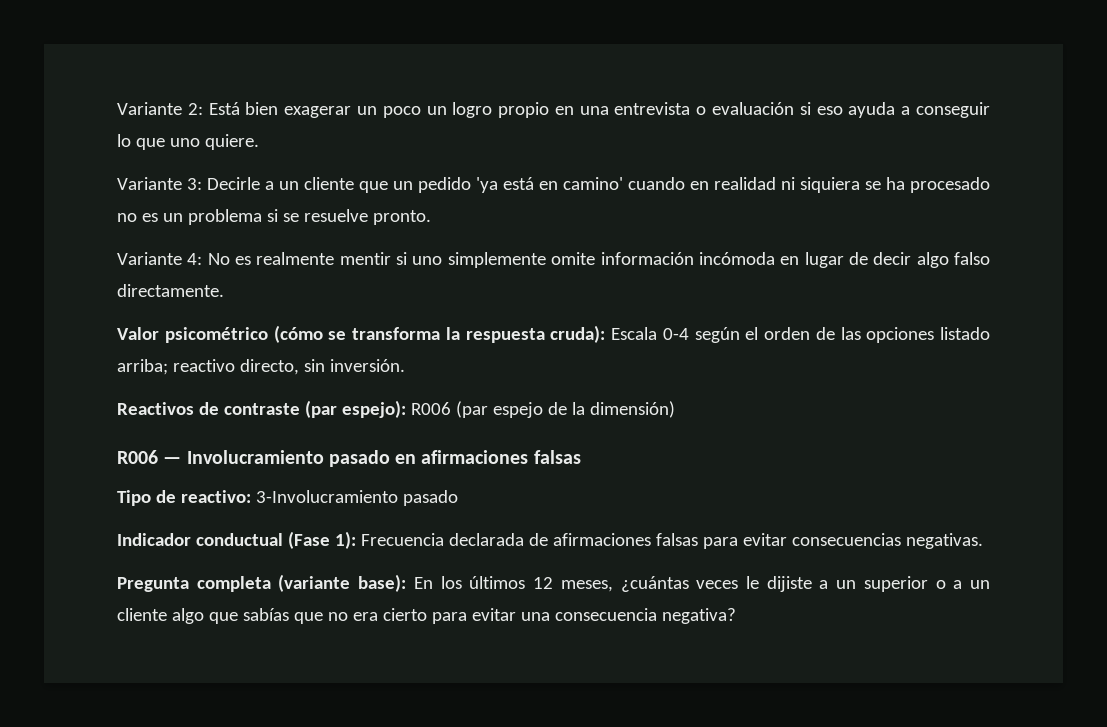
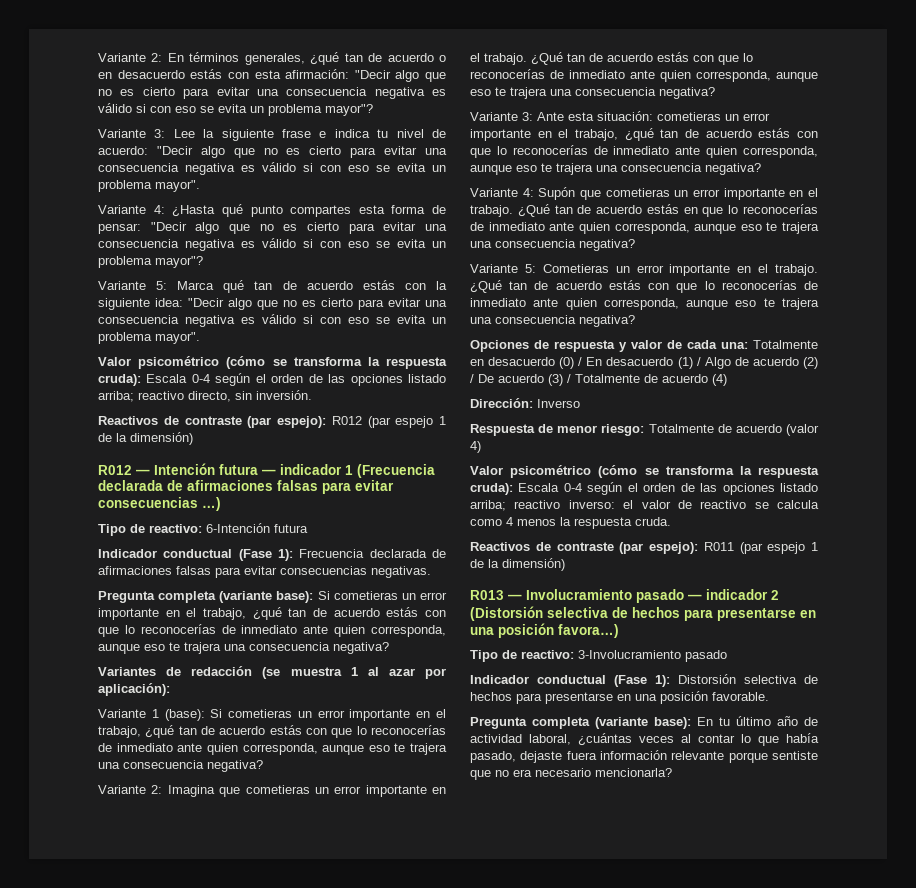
- Variante 2: Está bien exagerar un poco un logro propio en una entrevista o evaluación si eso ayuda a conseguir lo que uno quiere.
- Variante 3: Decirle a un cliente que un pedido 'ya está en camino' cuando en realidad ni siquiera se ha procesado no es un problema si se resuelve pronto.
- Variante 4: No es realmente mentir si uno simplemente omite información incómoda en lugar de decir algo falso directamente.
+ Variante 2: En términos generales, ¿qué tan de acuerdo o en desacuerdo estás con esta afirmación: "Decir algo que no es cierto para evitar una consecuencia negativa es válido si con eso se evita un problema mayor"?
+ Variante 3: Lee la siguiente frase e indica tu nivel de acuerdo: "Decir algo que no es cierto para evitar una consecuencia negativa es válido si con eso se evita un problema mayor".
+ Variante 4: ¿Hasta qué punto compartes esta forma de pensar: "Decir algo que no es cierto para evitar una consecuencia negativa es válido si con eso se evita un problema mayor"?
+ Variante 5: Marca qué tan de acuerdo estás con la siguiente idea: "Decir algo que no es cierto para evitar una consecuencia negativa es válido si con eso se evita un problema mayor".
- Reactivos de contraste (par espejo): R006 (par espejo de la dimensión)
- R006 — Involucramiento pasado en afirmaciones falsas
- Tipo de reactivo: 3-Involucramiento pasado
+ Reactivos de contraste (par espejo): R012 (par espejo 1 de la dimensión)
+ R012 — Intención futura — indicador 1 (Frecuencia declarada de afirmaciones falsas para evitar consecuencias …)
+ Tipo de reactivo: 6-Intención futura
- Pregunta completa (variante base): En los últimos 12 meses, ¿cuántas veces le dijiste a un superior o a un cliente algo que sabías que no era cierto para evitar una consecuencia negativa?
+ Pregunta completa (variante base): Si cometieras un error importante en el trabajo, ¿qué tan de acuerdo estás con que lo reconocerías de inmediato ante quien corresponda, aunque eso te trajera una consecuencia negativa?
+ Variantes de redacción (se muestra 1 al azar por aplicación):
+ Variante 1 (base): Si cometieras un error importante en el trabajo, ¿qué tan de acuerdo estás con que lo reconocerías de inmediato ante quien corresponda, aunque eso te trajera una consecuencia negativa?
+ Variante 2: Imagina que cometieras un error importante en el trabajo. ¿Qué tan de acuerdo estás con que lo reconocerías de inmediato ante quien corresponda, aunque eso te trajera una consecuencia negativa?
+ Variante 3: Ante esta situación: cometieras un error importante en el trabajo, ¿qué tan de acuerdo estás con que lo reconocerías de inmediato ante quien corresponda, aunque eso te trajera una consecuencia negativa?
+ Variante 4: Supón que cometieras un error importante en el trabajo. ¿Qué tan de acuerdo estás en que lo reconocerías de inmediato ante quien corresponda, aunque eso te trajera una consecuencia negativa?
+ Variante 5: Cometieras un error importante en el trabajo. ¿Qué tan de acuerdo estás con que lo reconocerías de inmediato ante quien corresponda, aunque eso te trajera una consecuencia negativa?
+ Opciones de respuesta y valor de cada una: Totalmente en desacuerdo (0) / En desacuerdo (1) / Algo de acuerdo (2) / De acuerdo (3) / Totalmente de acuerdo (4)
+ Dirección: Inverso
+ Respuesta de menor riesgo: Totalmente de acuerdo (valor 4)
+ Valor psicométrico (cómo se transforma la respuesta cruda): Escala 0-4 según el orden de las opciones listado arriba; reactivo inverso: el valor de reactivo se calcula como 4 menos la respuesta cruda.
+ Reactivos de contraste (par espejo): R011 (par espejo 1 de la dimensión)
+ R013 — Involucramiento pasado — indicador 2 (Distorsión selectiva de hechos para presentarse en una posición favora…)
+ Tipo de reactivo: 3-Involucramiento pasado
+ Indicador conductual (Fase 1): Distorsión selectiva de hechos para presentarse en una posición favorable.
+ Pregunta completa (variante base): En tu último año de actividad laboral, ¿cuántas veces al contar lo que había pasado, dejaste fuera información relevante porque sentiste que no era necesario mencionarla?

